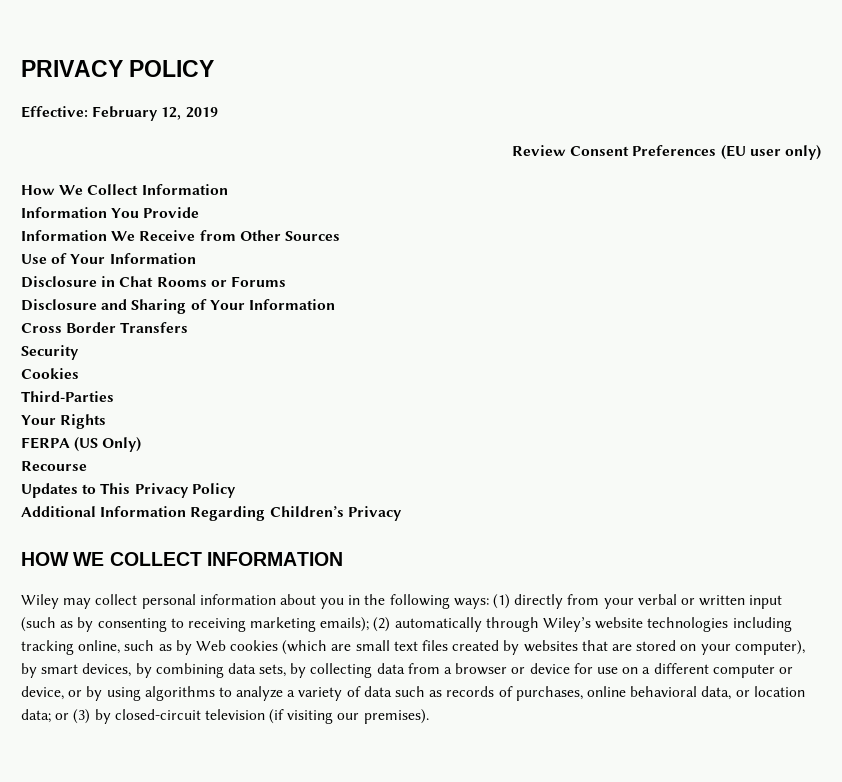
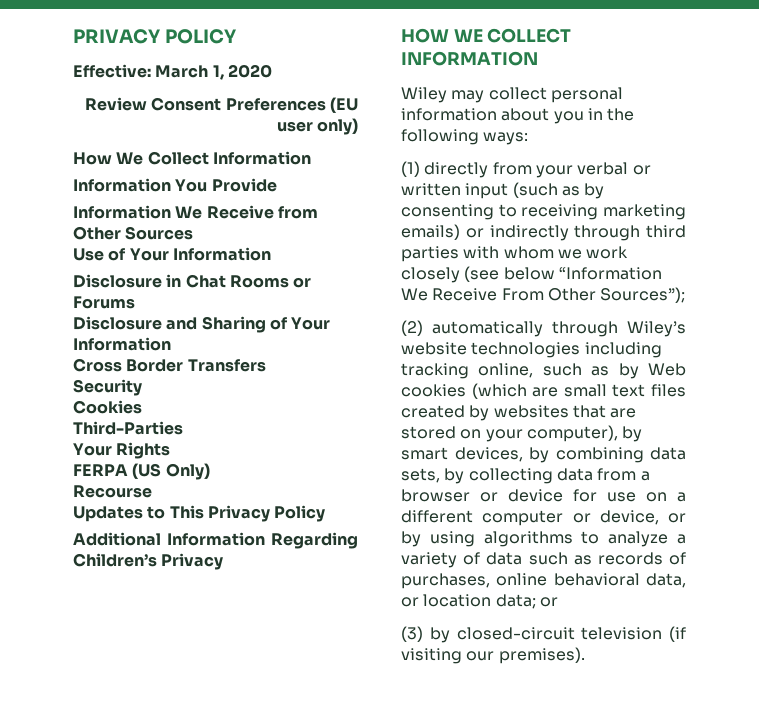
- Effective: February 12, 2019
+ Effective: March 1, 2020
- Wiley may collect personal information about you in the following ways: (1) directly from your verbal or written input (such as by consenting to receiving marketing emails); (2) automatically through Wiley’s website technologies including tracking online, such as by Web cookies (which are small text files created by websites that are stored on your computer), by smart devices, by combining data sets, by collecting data from a browser or device for use on a different computer or device, or by using algorithms to analyze a variety of data such as records of purchases, online behavioral data, or location data; or (3) by closed-circuit television (if visiting our premises).
+ Wiley may collect personal information about you in the following ways:
+ (1) directly from your verbal or written input (such as by consenting to receiving marketing emails) or indirectly through third parties with whom we work closely (see below “Information We Receive From Other Sources”);
+ (2) automatically through Wiley’s website technologies including tracking online, such as by Web cookies (which are small text files created by websites that are stored on your computer), by smart devices, by combining data sets, by collecting data from a browser or device for use on a different computer or device, or by using algorithms to analyze a variety of data such as records of purchases, online behavioral data, or location data; or
+ (3) by closed-circuit television (if visiting our premises).

